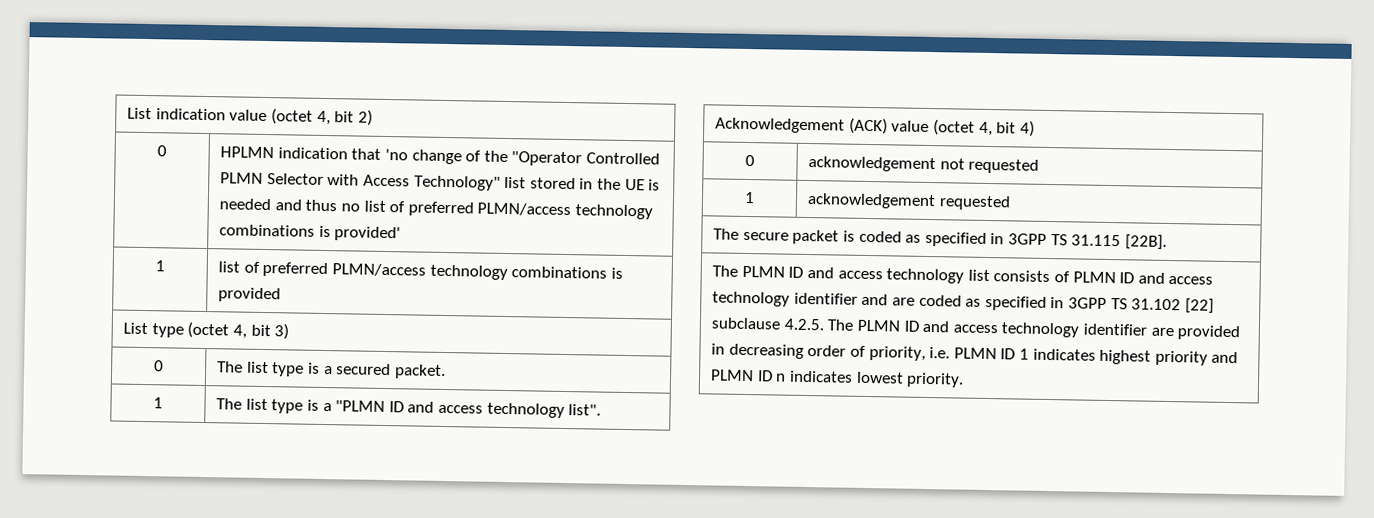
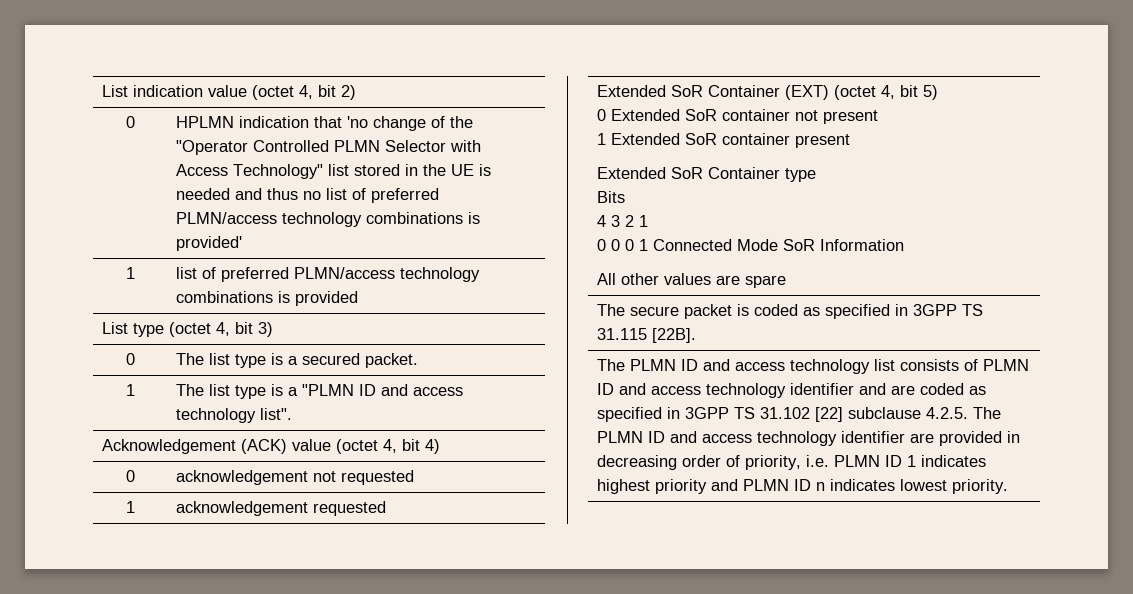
+ Extended SoR Container (EXT) (octet 4, bit 5)
+ 0 Extended SoR container not present
+ 1 Extended SoR container present
+ Extended SoR Container type
+ Bits
+ 4 3 2 1
+ 0 0 0 1 Connected Mode SoR Information
+ All other values are spare

